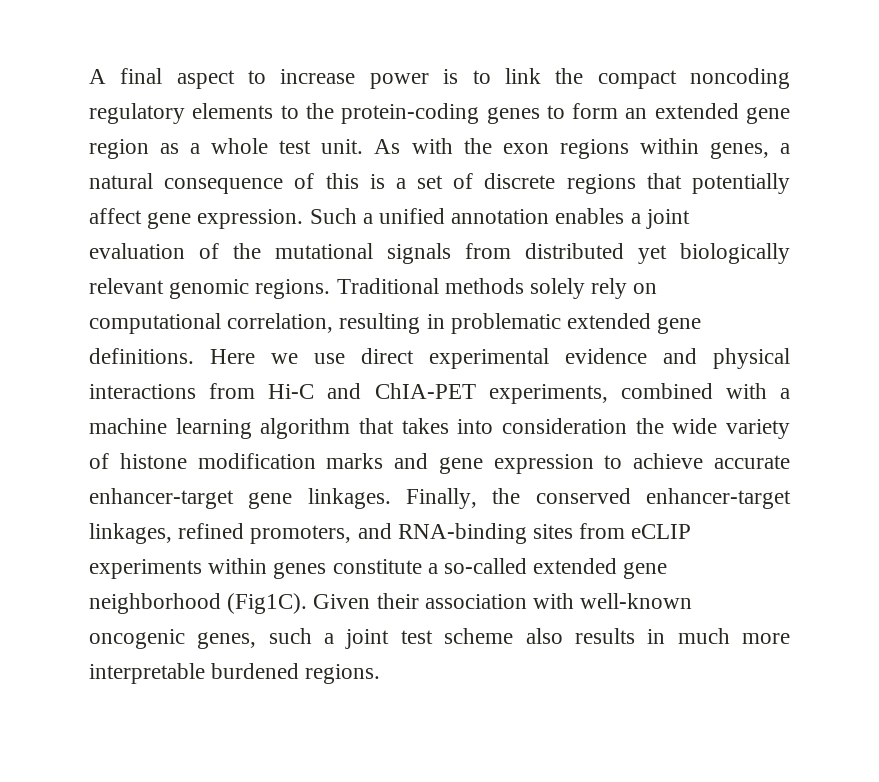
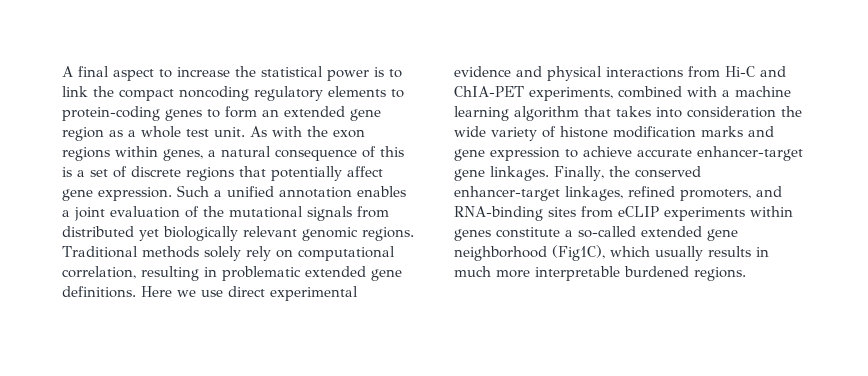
- A final aspect to increase power is to link the compact noncoding regulatory elements to the protein-coding genes to form an extended gene region as a whole test unit.
+ A final aspect to increase the statistical power is to link the compact noncoding regulatory elements to protein-coding genes to form an extended gene region as a whole test unit.
- Finally, the conserved enhancer-target linkages, refined promoters, and RNA-binding sites from eCLIP experiments within genes constitute a so-called extended gene neighborhood (Fig1C). Given their association with well-known oncogenic genes, such a joint test scheme also results in much more interpretable burdened regions.
+ Finally, the conserved enhancer-target linkages, refined promoters, and RNA-binding sites from eCLIP experiments within genes constitute a so-called extended gene neighborhood (Fig1C), which usually results in much more interpretable burdened regions.

